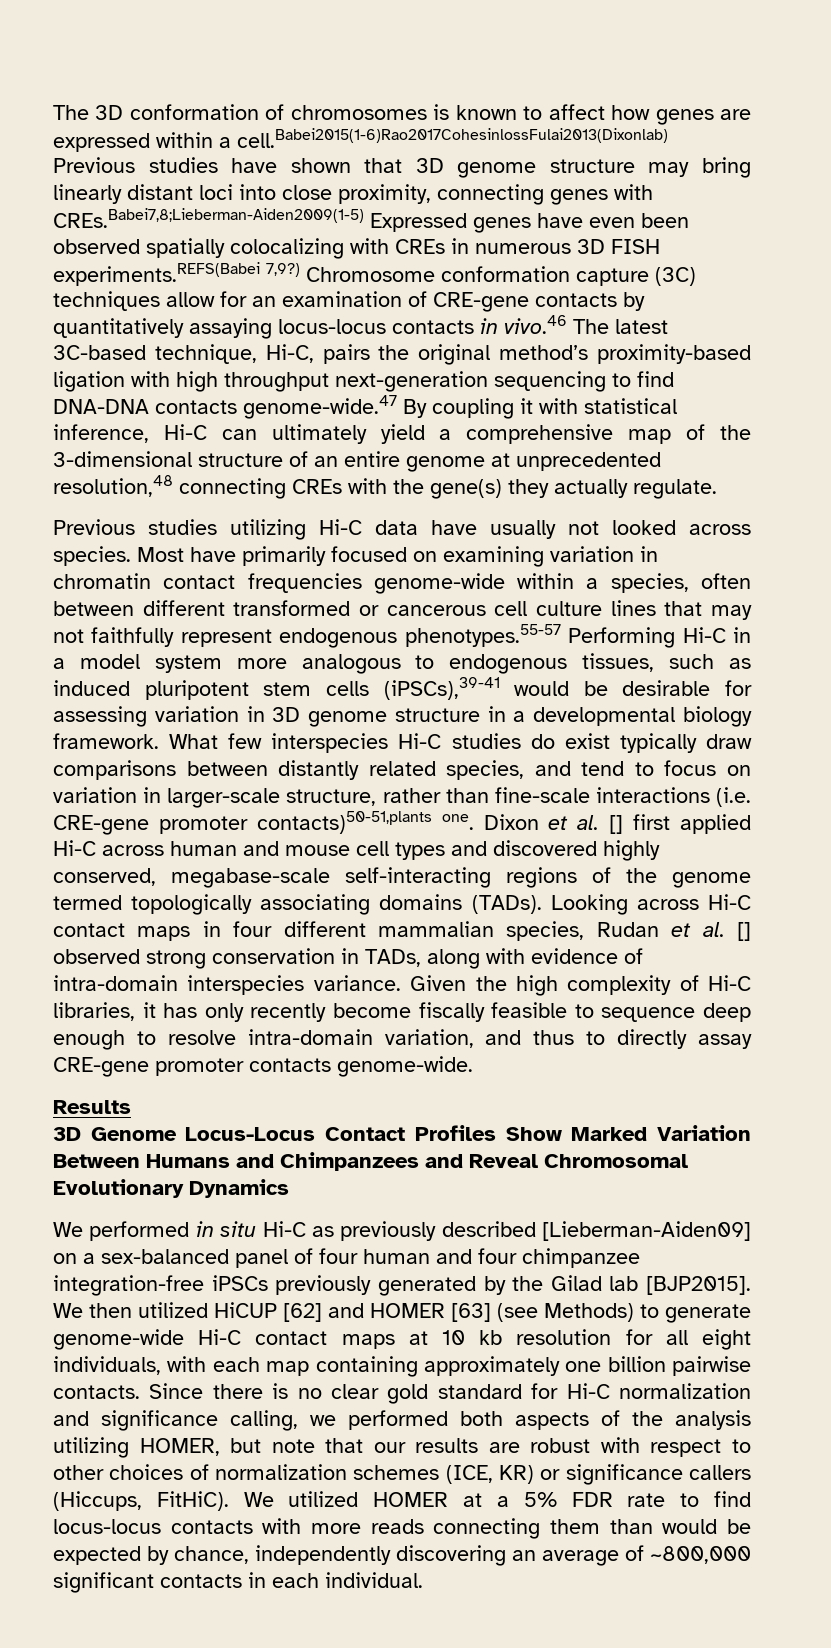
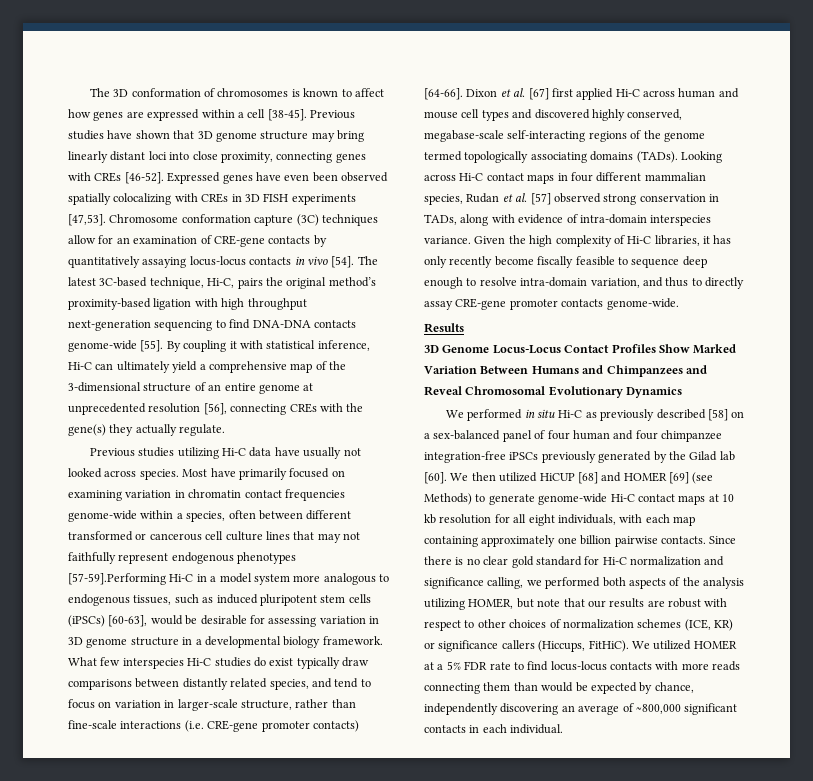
- The 3D conformation of chromosomes is known to affect how genes are expressed within a cell.Babei2015(1-6)Rao2017CohesinlossFulai2013(Dixonlab) Previous studies have shown that 3D genome structure may bring linearly distant loci into close proximity, connecting genes with CREs.Babei7,8;Lieberman-Aiden2009(1-5) Expressed genes have even been observed spatially colocalizing with CREs in numerous 3D FISH experiments.REFS(Babei 7,9?)
+ The 3D conformation of chromosomes is known to affect how genes are expressed within a cell [38-45]. Previous studies have shown that 3D genome structure may bring linearly distant loci into close proximity, connecting genes with CREs [46-52]. Expressed genes have even been observed spatially colocalizing with CREs in 3D FISH experiments [47,53].
- Chromosome conformation capture (3C) techniques allow for an examination of CRE-gene contacts by quantitatively assaying locus-locus contacts in vivo.46 The latest 3C-based technique, Hi-C, pairs the original method’s proximity-based ligation with high throughput next-generation sequencing to find DNA-DNA contacts genome-wide.47 By coupling it with statistical inference, Hi-C can ultimately yield a comprehensive map of the 3-dimensional structure of an entire genome at unprecedented resolution,48 connecting CREs with the gene(s) they actually regulate.
+ Chromosome conformation capture (3C) techniques allow for an examination of CRE-gene contacts by quantitatively assaying locus-locus contacts in vivo [54]. The latest 3C-based technique, Hi-C, pairs the original method’s proximity-based ligation with high throughput next-generation sequencing to find DNA-DNA contacts genome-wide [55]. By coupling it with statistical inference, Hi-C can ultimately yield a comprehensive map of the 3-dimensional structure of an entire genome at unprecedented resolution [56], connecting CREs with the gene(s) they actually regulate.
- Most have primarily focused on examining variation in chromatin contact frequencies genome-wide within a species, often between different transformed or cancerous cell culture lines that may not faithfully represent endogenous phenotypes.55-57 Performing Hi-C in a model system more analogous to endogenous tissues, such as induced pluripotent stem cells (iPSCs),39-41 would be desirable for assessing variation in 3D genome structure in a developmental biology framework.
+ Most have primarily focused on examining variation in chromatin contact frequencies genome-wide within a species, often between different transformed or cancerous cell culture lines that may not faithfully represent endogenous phenotypes [57-59].Performing Hi-C in a model system more analogous to endogenous tissues, such as induced pluripotent stem cells (iPSCs) [60-63], would be desirable for assessing variation in 3D genome structure in a developmental biology framework.
- What few interspecies Hi-C studies do exist typically draw comparisons between distantly related species, and tend to focus on variation in larger-scale structure, rather than fine-scale interactions (i.e. CRE-gene promoter contacts)50-51,plants one.
+ What few interspecies Hi-C studies do exist typically draw comparisons between distantly related species, and tend to focus on variation in larger-scale structure, rather than fine-scale interactions (i.e. CRE-gene promoter contacts) [64-66].
- Dixon et al. [] first applied Hi-C across human and mouse cell types and discovered highly conserved, megabase-scale self-interacting regions of the genome termed topologically associating domains (TADs).
+ Dixon et al. [67] first applied Hi-C across human and mouse cell types and discovered highly conserved, megabase-scale self-interacting regions of the genome termed topologically associating domains (TADs).
- Looking across Hi-C contact maps in four different mammalian species, Rudan et al. [] observed strong conservation in TADs, along with evidence of intra-domain interspecies variance.
+ Looking across Hi-C contact maps in four different mammalian species, Rudan et al. [57] observed strong conservation in TADs, along with evidence of intra-domain interspecies variance.
- We performed in situ Hi-C as previously described [Lieberman-Aiden09] on a sex-balanced panel of four human and four chimpanzee integration-free iPSCs previously generated by the Gilad lab [BJP2015].
+ We performed in situ Hi-C as previously described [58] on a sex-balanced panel of four human and four chimpanzee integration-free iPSCs previously generated by the Gilad lab [60].
- We then utilized HiCUP [62] and HOMER [63] (see Methods) to generate genome-wide Hi-C contact maps at 10 kb resolution for all eight individuals, with each map containing approximately one billion pairwise contacts.
+ We then utilized HiCUP [68] and HOMER [69] (see Methods) to generate genome-wide Hi-C contact maps at 10 kb resolution for all eight individuals, with each map containing approximately one billion pairwise contacts.

